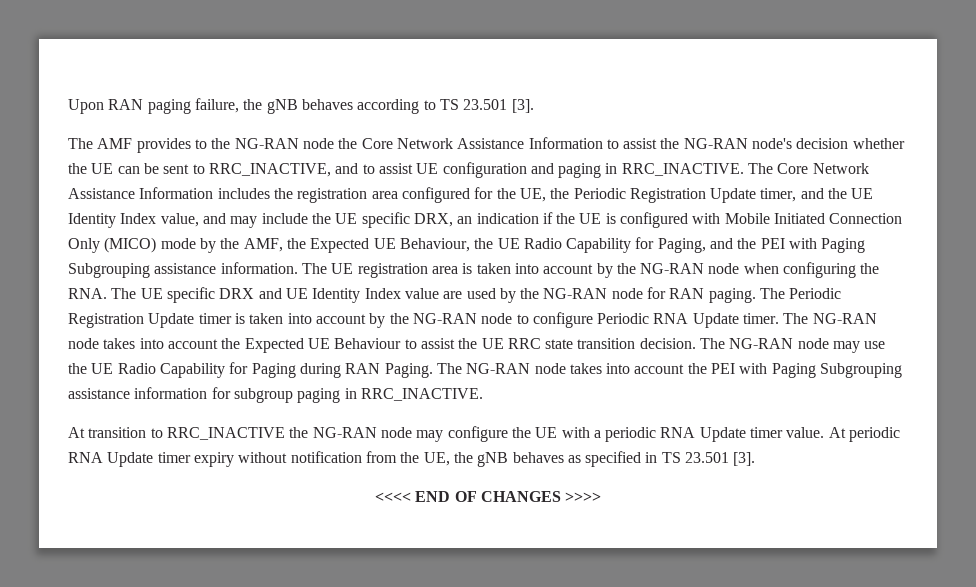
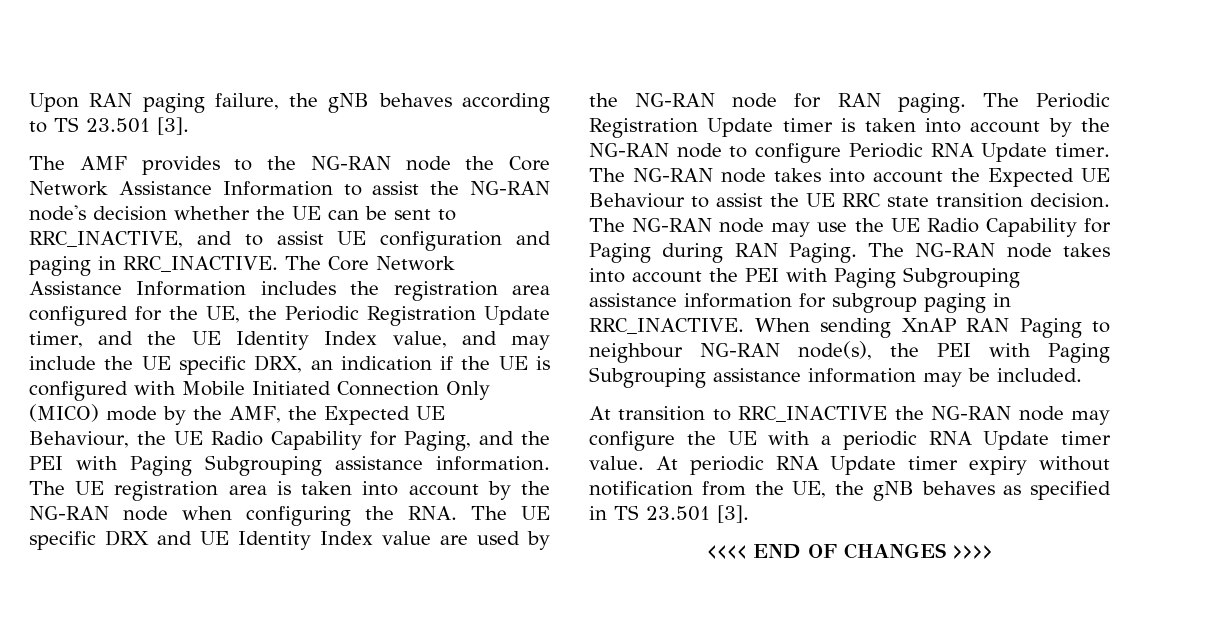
+ When sending XnAP RAN Paging to neighbour NG-RAN node(s), the PEI with Paging Subgrouping assistance information may be included.

